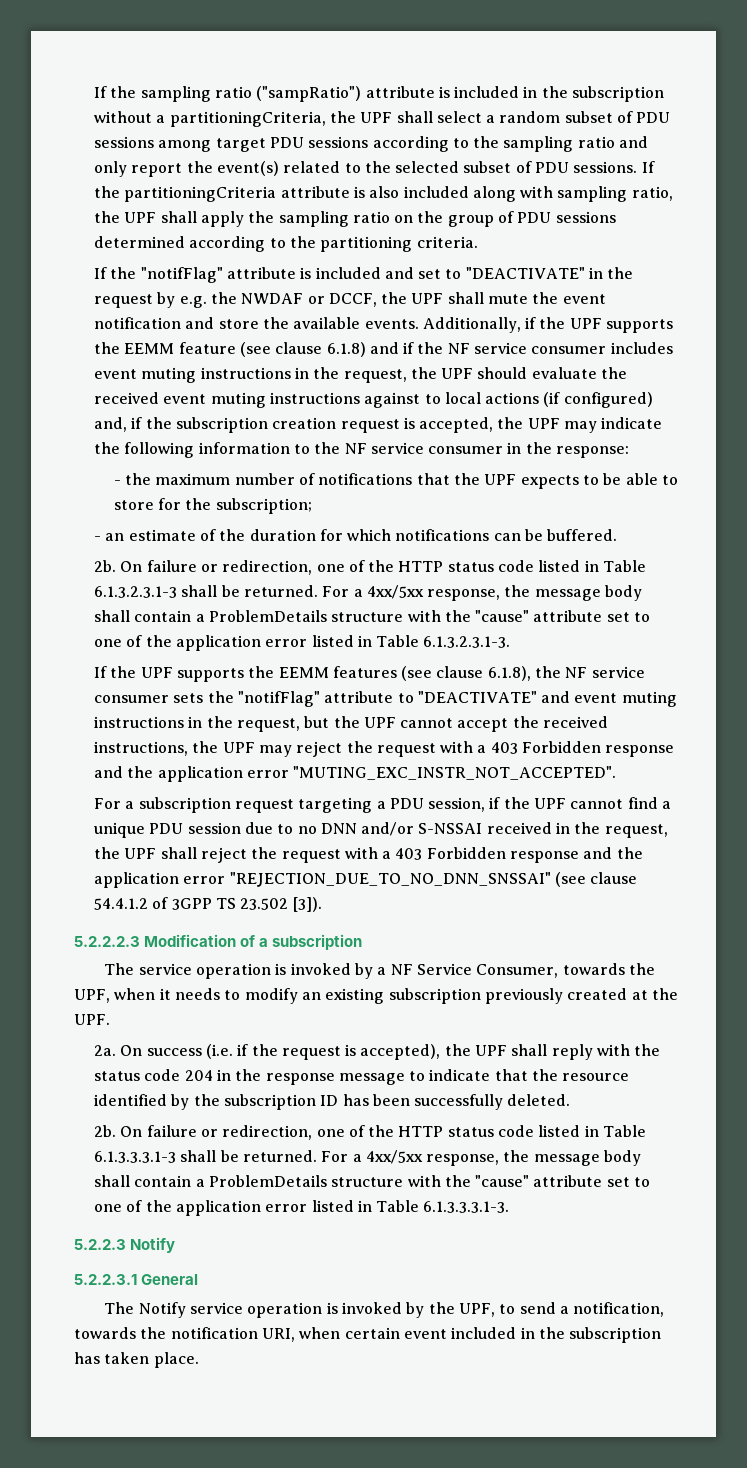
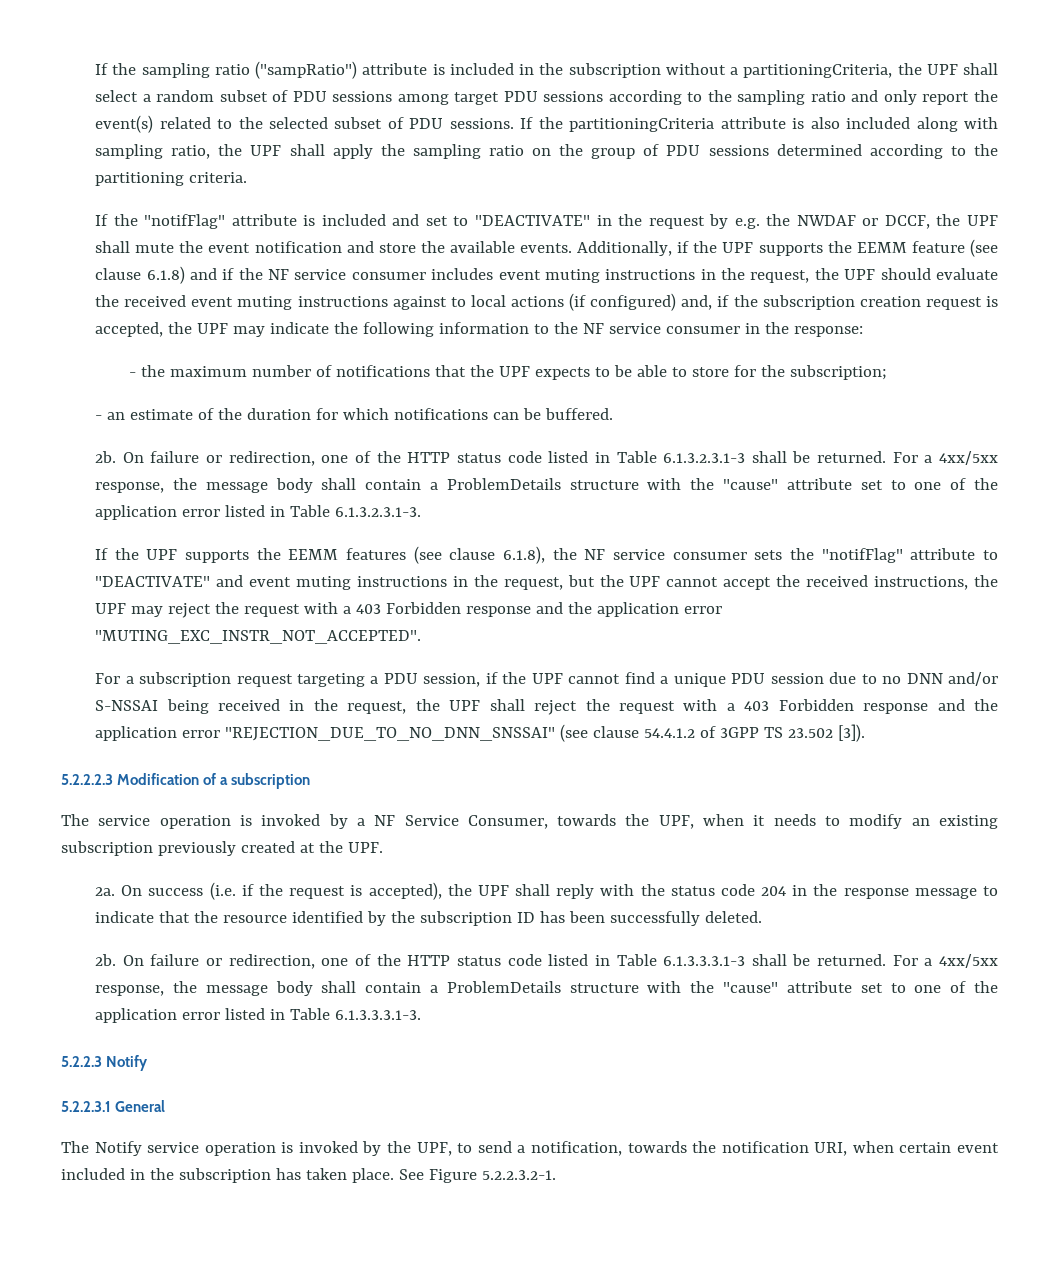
- For a subscription request targeting a PDU session, if the UPF cannot find a unique PDU session due to no DNN and/or S-NSSAI received in the request, the UPF shall reject the request with a 403 Forbidden response and the application error "REJECTION_DUE_TO_NO_DNN_SNSSAI" (see clause 54.4.1.2 of 3GPP TS 23.502 [3]).
+ For a subscription request targeting a PDU session, if the UPF cannot find a unique PDU session due to no DNN and/or S-NSSAI being received in the request, the UPF shall reject the request with a 403 Forbidden response and the application error "REJECTION_DUE_TO_NO_DNN_SNSSAI" (see clause 54.4.1.2 of 3GPP TS 23.502 [3]).
+ See Figure 5.2.2.3.2-1.

